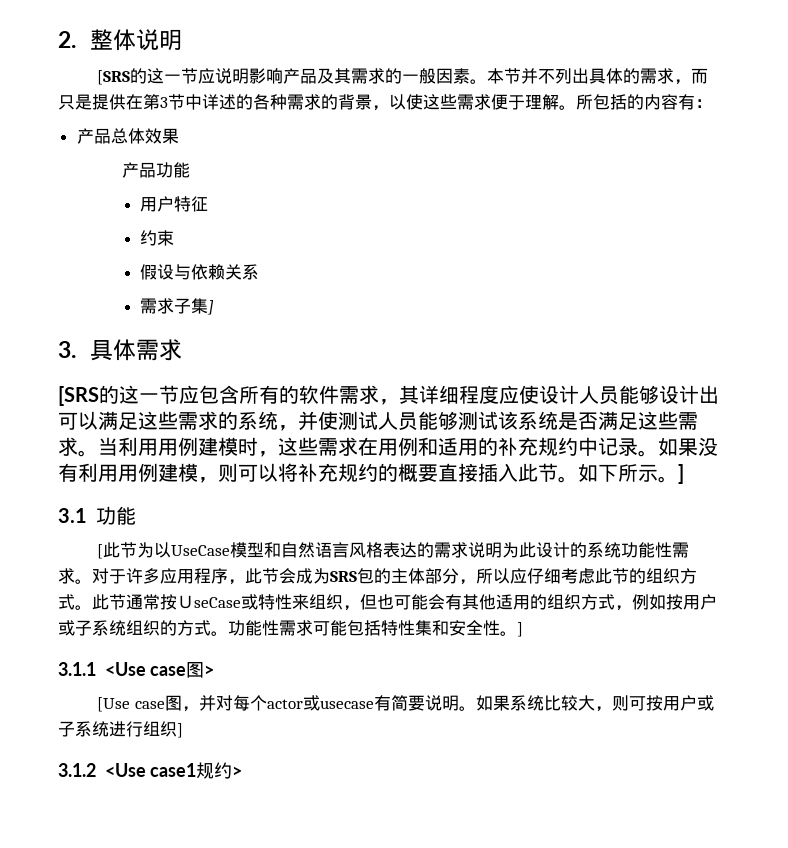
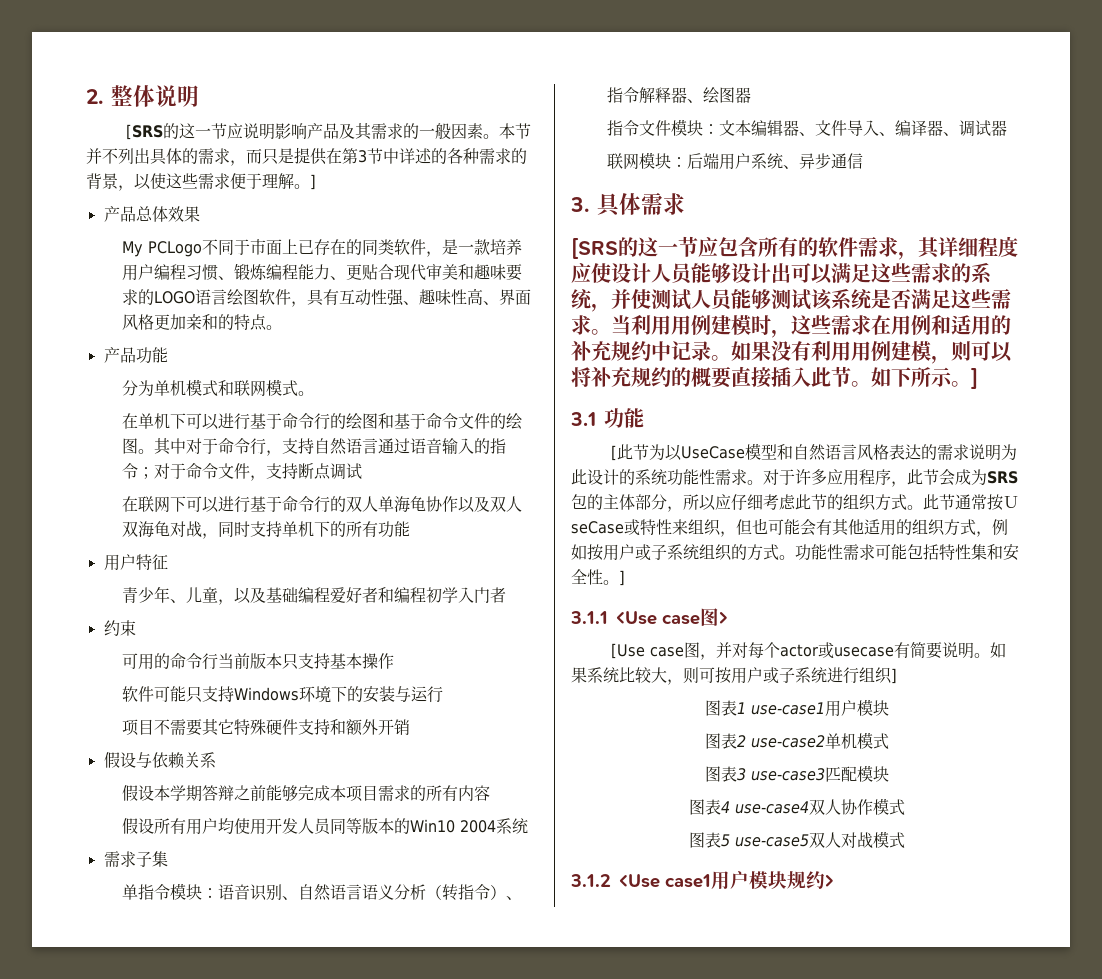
- 本节并不列出具体的需求，而只是提供在第3节中详述的各种需求的背景，以使这些需求便于理解。所包括的内容有：
+ 本节并不列出具体的需求，而只是提供在第3节中详述的各种需求的背景，以使这些需求便于理解。]
+ My PCLogo不同于市面上已存在的同类软件，是一款培养用户编程习惯、锻炼编程能力、更贴合现代审美和趣味要求的LOGO语言绘图软件，具有互动性强、趣味性高、界面风格更加亲和的特点。
  产品功能
+ 分为单机模式和联网模式。
+ 在单机下可以进行基于命令行的绘图和基于命令文件的绘图。其中对于命令行，支持自然语言通过语音输入的指令；对于命令文件，支持断点调试
+ 在联网下可以进行基于命令行的双人单海龟协作以及双人双海龟对战，同时支持单机下的所有功能
  用户特征
+ 青少年、儿童，以及基础编程爱好者和编程初学入门者
  约束
+ 可用的命令行当前版本只支持基本操作
+ 软件可能只支持Windows环境下的安装与运行
+ 项目不需要其它特殊硬件支持和额外开销
  假设与依赖关系
- 需求子集]
+ 假设本学期答辩之前能够完成本项目需求的所有内容
+ 假设所有用户均使用开发人员同等版本的Win10 2004系统
+ 需求子集
+ 单指令模块：语音识别、自然语言语义分析（转指令）、指令解释器、绘图器
+ 指令文件模块：文本编辑器、文件导入、编译器、调试器
+ 联网模块：后端用户系统、异步通信
+ 图表1 use-case1用户模块
+ 图表2 use-case2单机模式
+ 图表3 use-case3匹配模块
+ 图表4 use-case4双人协作模式
+ 图表5 use-case5双人对战模式
- 3.1.2 <Use case1规约>
+ 3.1.2 <Use case1用户模块规约>

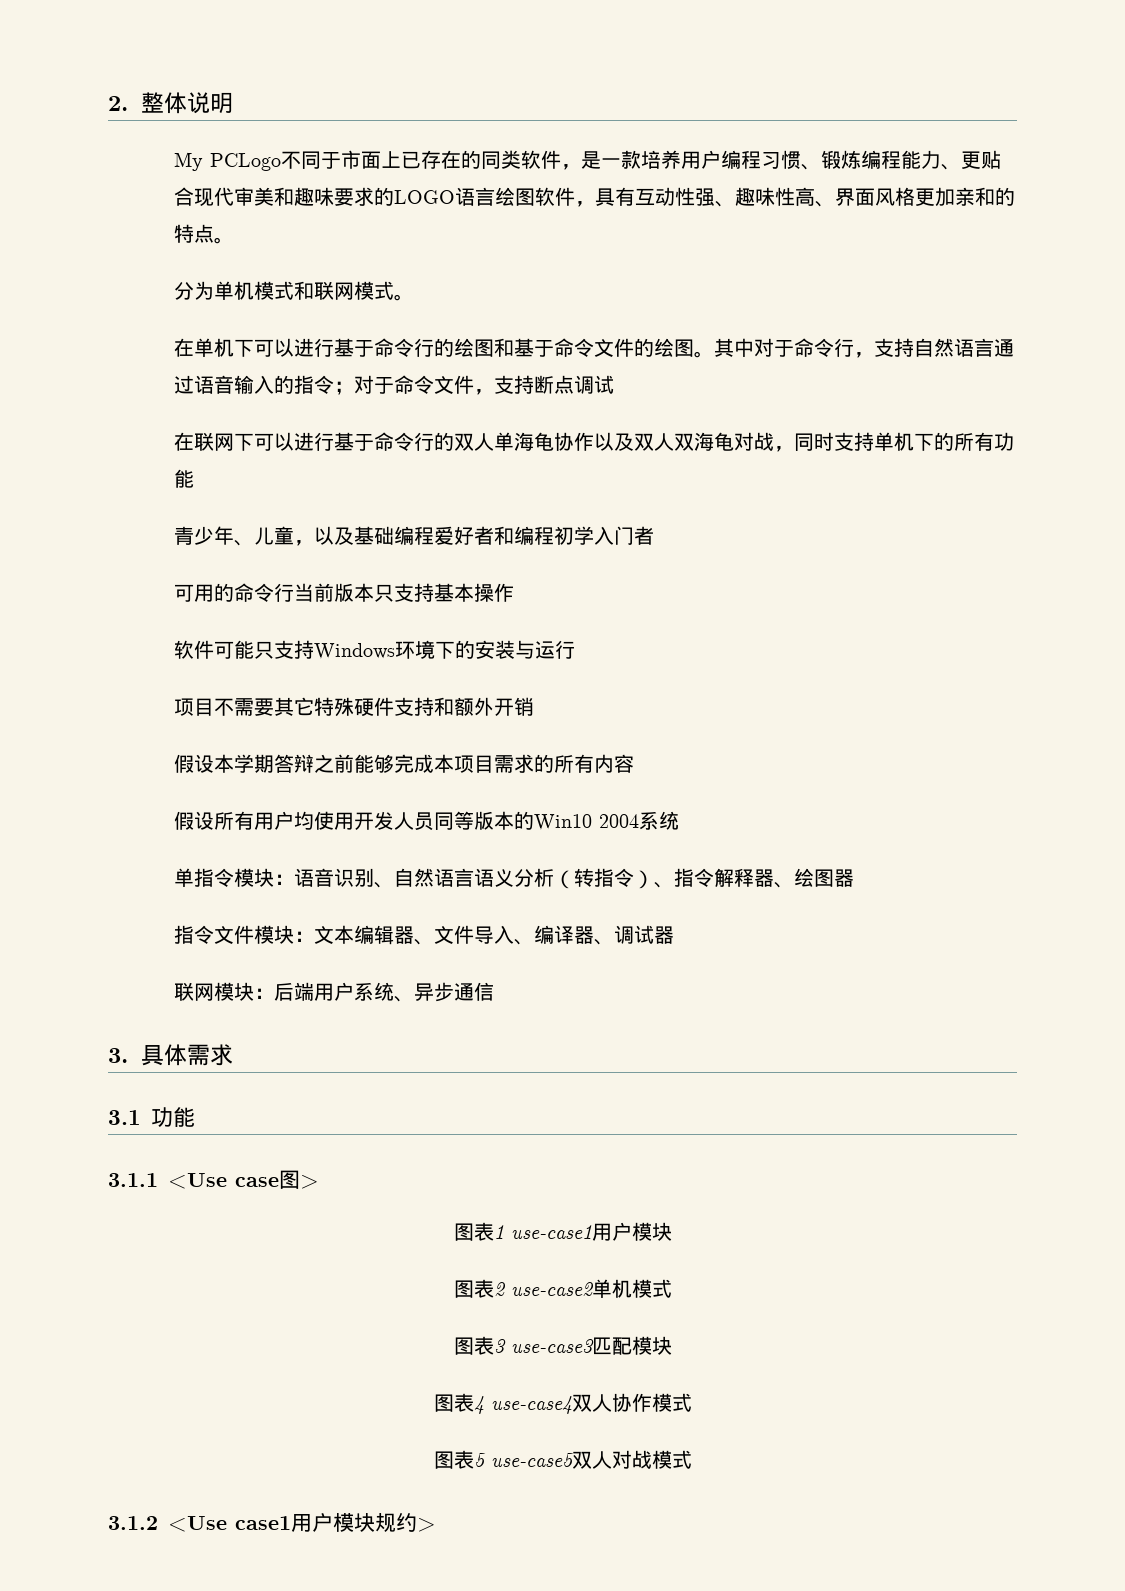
- [SRS的这一节应说明影响产品及其需求的一般因素。本节并不列出具体的需求，而只是提供在第3节中详述的各种需求的背景，以使这些需求便于理解。]
- 产品总体效果
- 产品功能
- 用户特征
- 约束
- 假设与依赖关系
- 需求子集
- [SRS的这一节应包含所有的软件需求，其详细程度应使设计人员能够设计出可以满足这些需求的系统，并使测试人员能够测试该系统是否满足这些需求。当利用用例建模时，这些需求在用例和适用的补充规约中记录。如果没有利用用例建模，则可以将补充规约的概要直接插入此节。如下所示。]
  3.1功能
- [此节为以UseCase模型和自然语言风格表达的需求说明为此设计的系统功能性需求。对于许多应用程序，此节会成为SRS包的主体部分，所以应仔细考虑此节的组织方式。此节通常按ＵseCase或特性来组织，但也可能会有其他适用的组织方式，例如按用户或子系统组织的方式。功能性需求可能包括特性集和安全性。]
- [Use case图，并对每个actor或usecase有简要说明。如果系统比较大，则可按用户或子系统进行组织]

